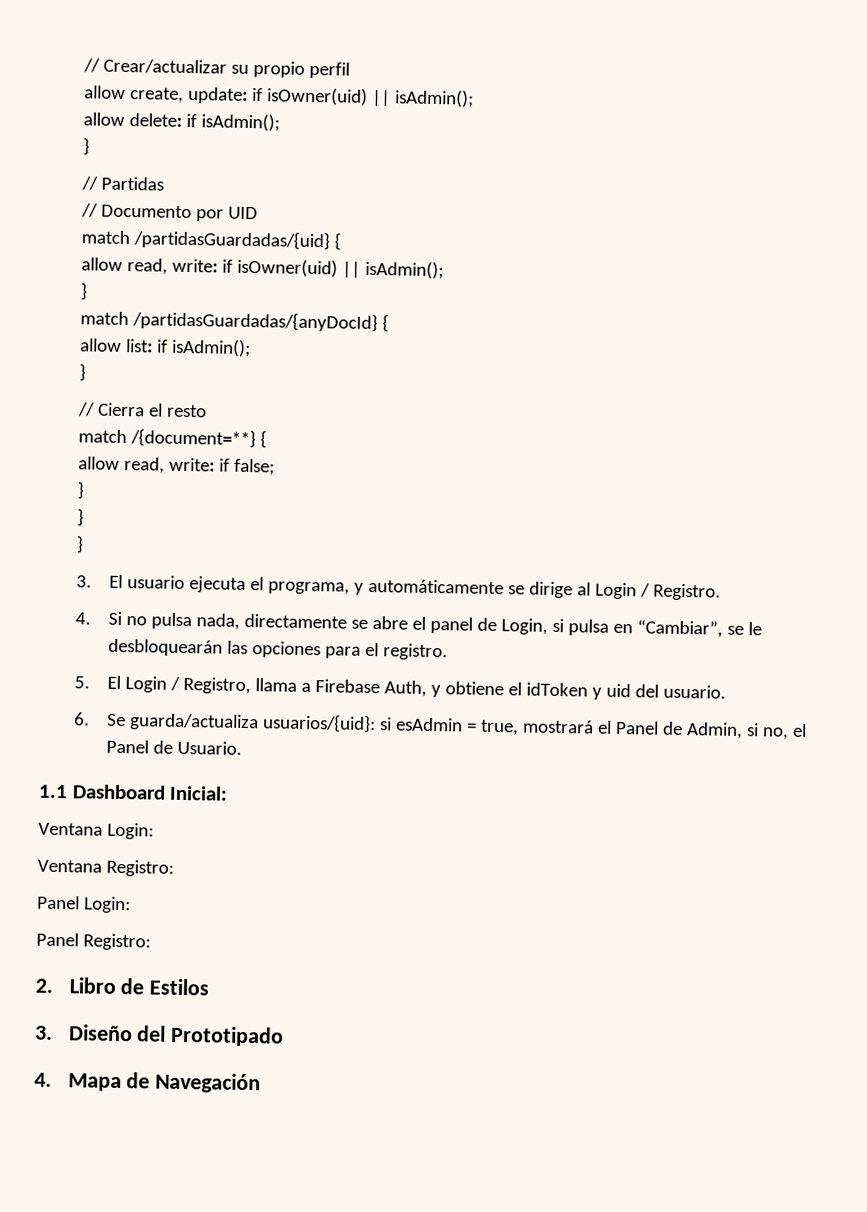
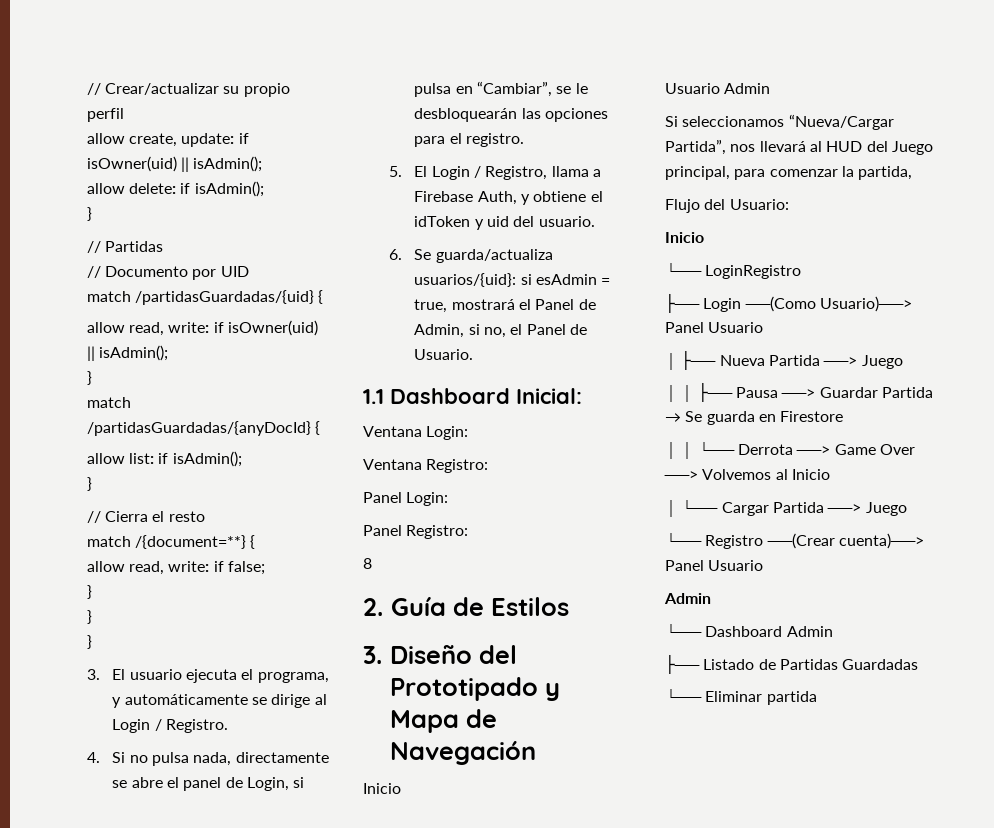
+ 8
- 2. Libro de Estilos
+ 2. Guía de Estilos
- 3. Diseño del Prototipado
- 4. Mapa de Navegación
+ 3. Diseño del Prototipado y Mapa de Navegación
+ Inicio
+ Usuario Admin
+ Si seleccionamos “Nueva/Cargar Partida”, nos llevará al HUD del Juego principal, para comenzar la partida,
+ Flujo del Usuario:
+ Inicio
+ └── LoginRegistro
+ ├── Login ──(Como Usuario)──> Panel Usuario
+ │ ├── Nueva Partida ──> Juego
+ │ │ ├── Pausa ──> Guardar Partida → Se guarda en Firestore
+ │ │ └── Derrota ──> Game Over ──> Volvemos al Inicio
+ │ └── Cargar Partida ──> Juego
+ └── Registro ──(Crear cuenta)──> Panel Usuario
+ Admin
+ └── Dashboard Admin
+ ├── Listado de Partidas Guardadas
+ └── Eliminar partida

